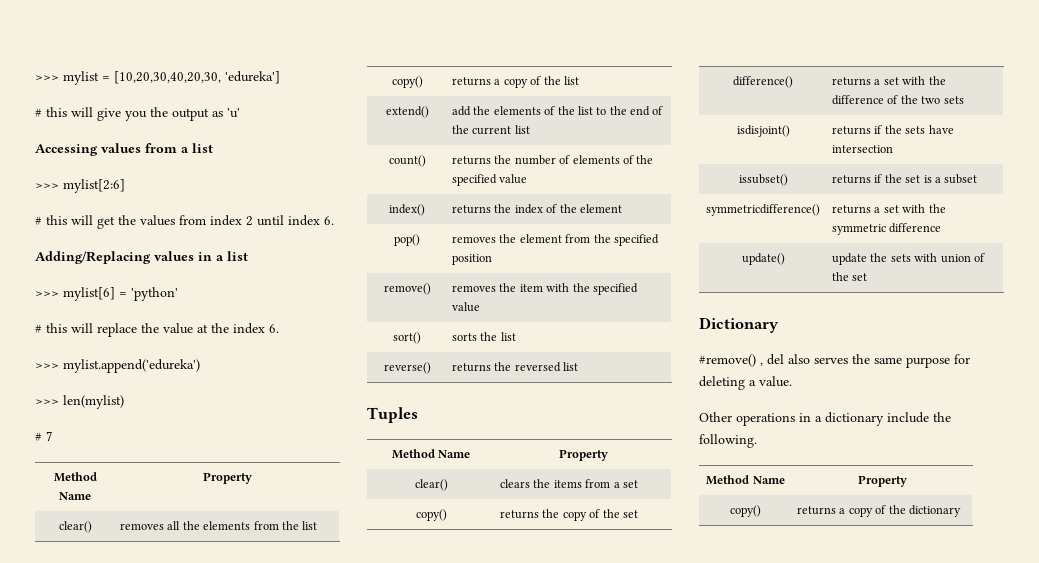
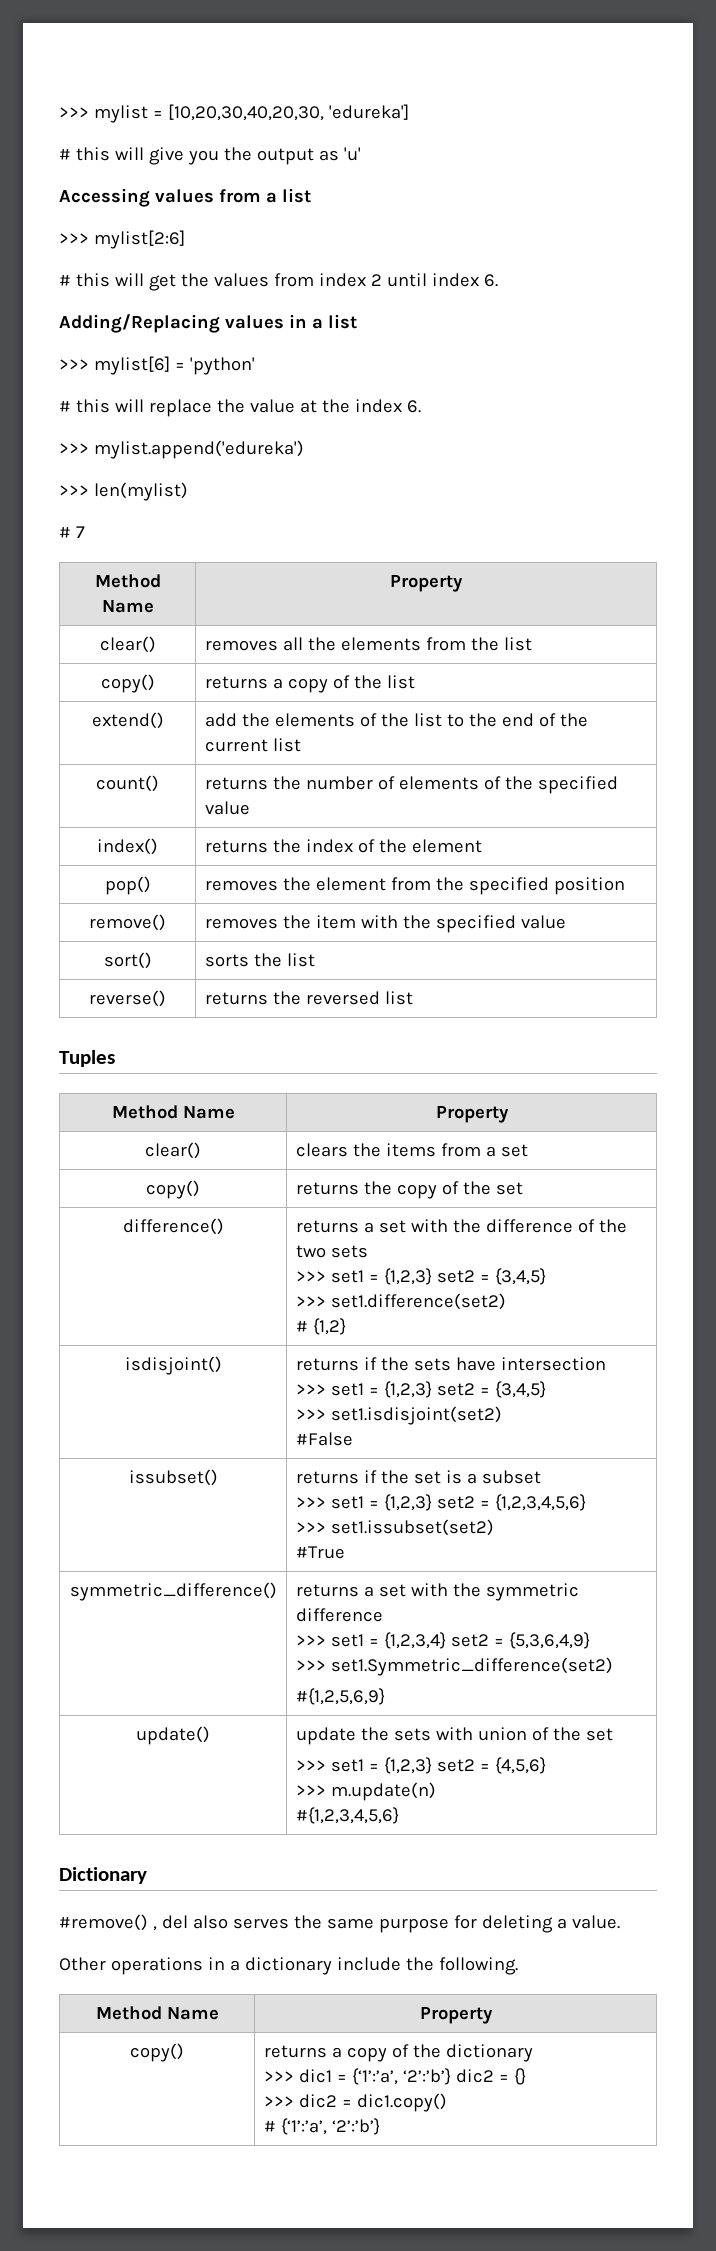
  difference() | returns a set with the difference of the two sets
+ >>> set1 = {1,2,3} set2 = {3,4,5}
+ >>> set1.difference(set2)
+ # {1,2}
  isdisjoint() | returns if the sets have intersection
+ >>> set1 = {1,2,3} set2 = {3,4,5}
+ >>> set1.isdisjoint(set2)
+ #False
  issubset() | returns if the set is a subset
- symmetricdifference() | returns a set with the symmetric difference
+ >>> set1 = {1,2,3} set2 = {1,2,3,4,5,6}
+ >>> set1.issubset(set2)
+ #True
+ symmetric_difference() | returns a set with the symmetric difference
+ >>> set1 = {1,2,3,4} set2 = {5,3,6,4,9}
+ >>> set1.Symmetric_difference(set2)
+ #{1,2,5,6,9}
  update() | update the sets with union of the set
+ >>> set1 = {1,2,3} set2 = {4,5,6}
+ >>> m.update(n)
+ #{1,2,3,4,5,6}
  copy() | returns a copy of the dictionary
+ >>> dic1 = {‘1’:’a’, ‘2’:’b’} dic2 = {}
+ >>> dic2 = dic1.copy()
+ # {‘1’:’a’, ‘2’:’b’}

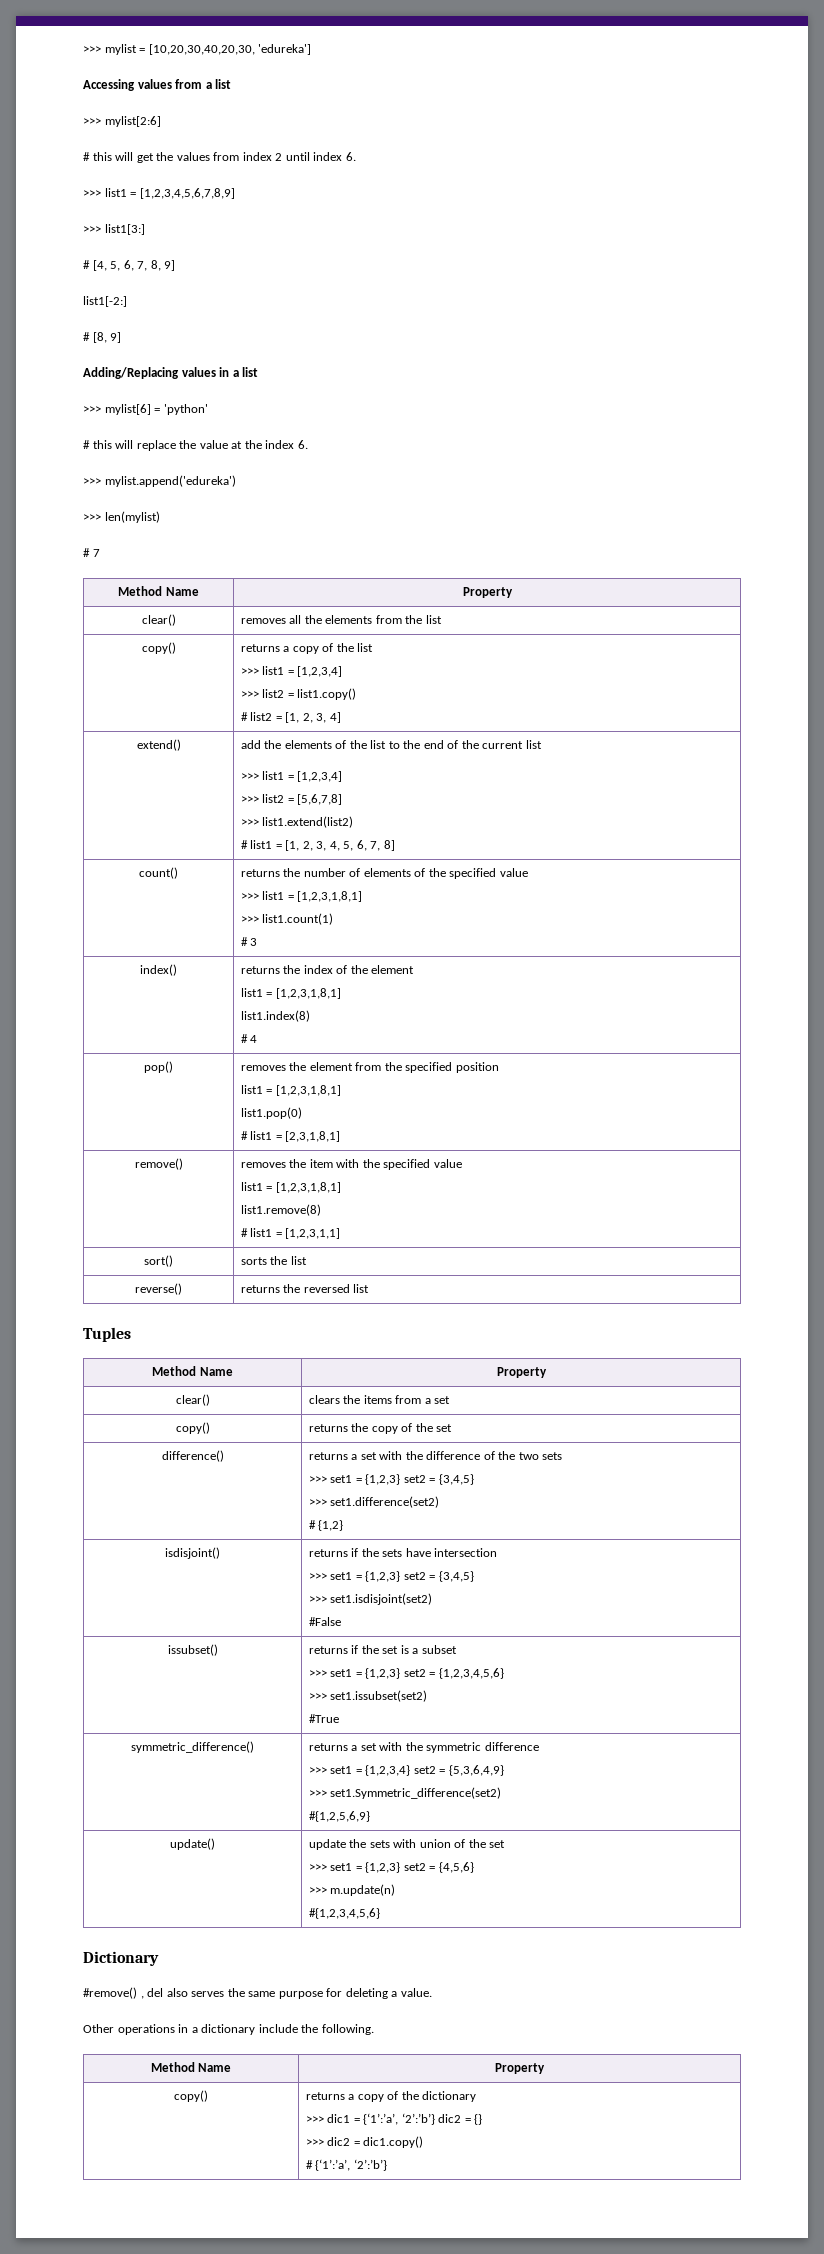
- # this will give you the output as 'u'
+ >>> list1 = [1,2,3,4,5,6,7,8,9]
+ >>> list1[3:]
+ # [4, 5, 6, 7, 8, 9]
+ list1[-2:]
+ # [8, 9]
  copy() | returns a copy of the list
+ >>> list1 = [1,2,3,4]
+ >>> list2 = list1.copy()
+ # list2 = [1, 2, 3, 4]
  extend() | add the elements of the list to the end of the current list
+ >>> list1 = [1,2,3,4]
+ >>> list2 = [5,6,7,8]
+ >>> list1.extend(list2)
+ # list1 = [1, 2, 3, 4, 5, 6, 7, 8]
  count() | returns the number of elements of the specified value
+ >>> list1 = [1,2,3,1,8,1]
+ >>> list1.count(1)
+ # 3
  index() | returns the index of the element
+ list1 = [1,2,3,1,8,1]
+ list1.index(8)
+ # 4
  pop() | removes the element from the specified position
+ list1 = [1,2,3,1,8,1]
+ list1.pop(0)
+ # list1 = [2,3,1,8,1]
  remove() | removes the item with the specified value
+ list1 = [1,2,3,1,8,1]
+ list1.remove(8)
+ # list1 = [1,2,3,1,1]

